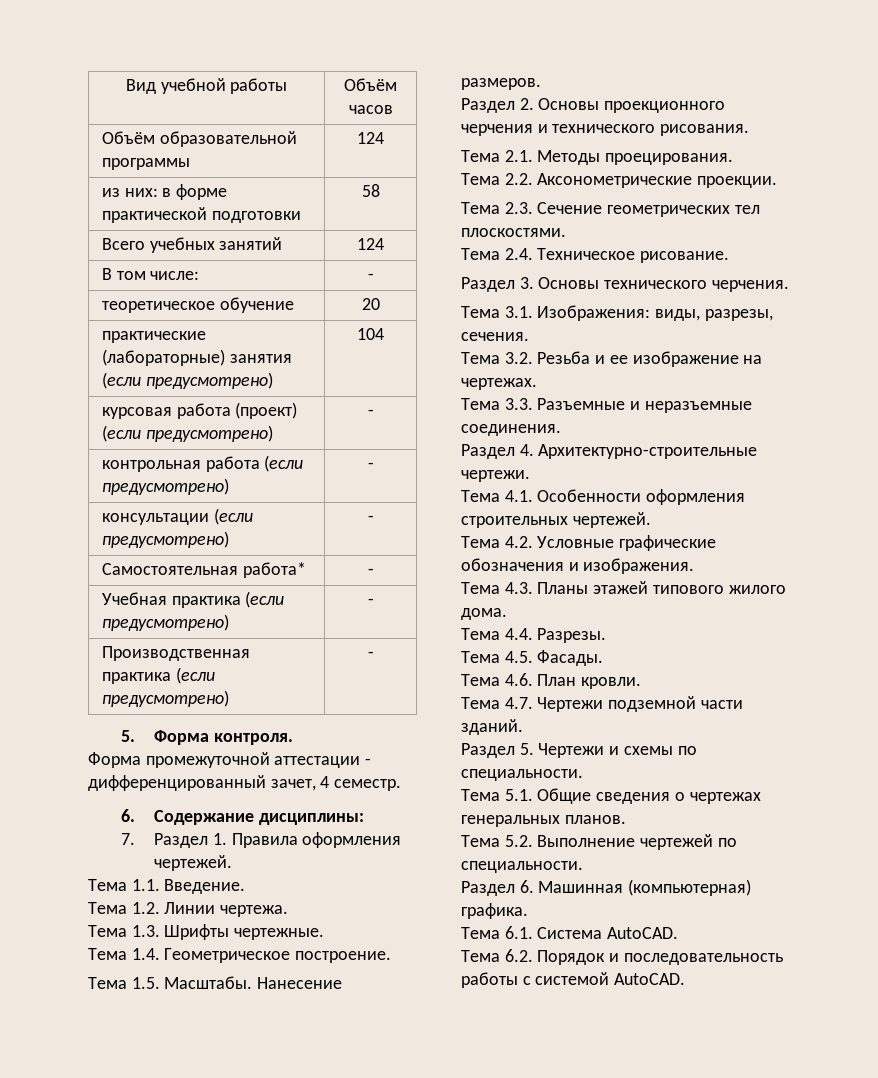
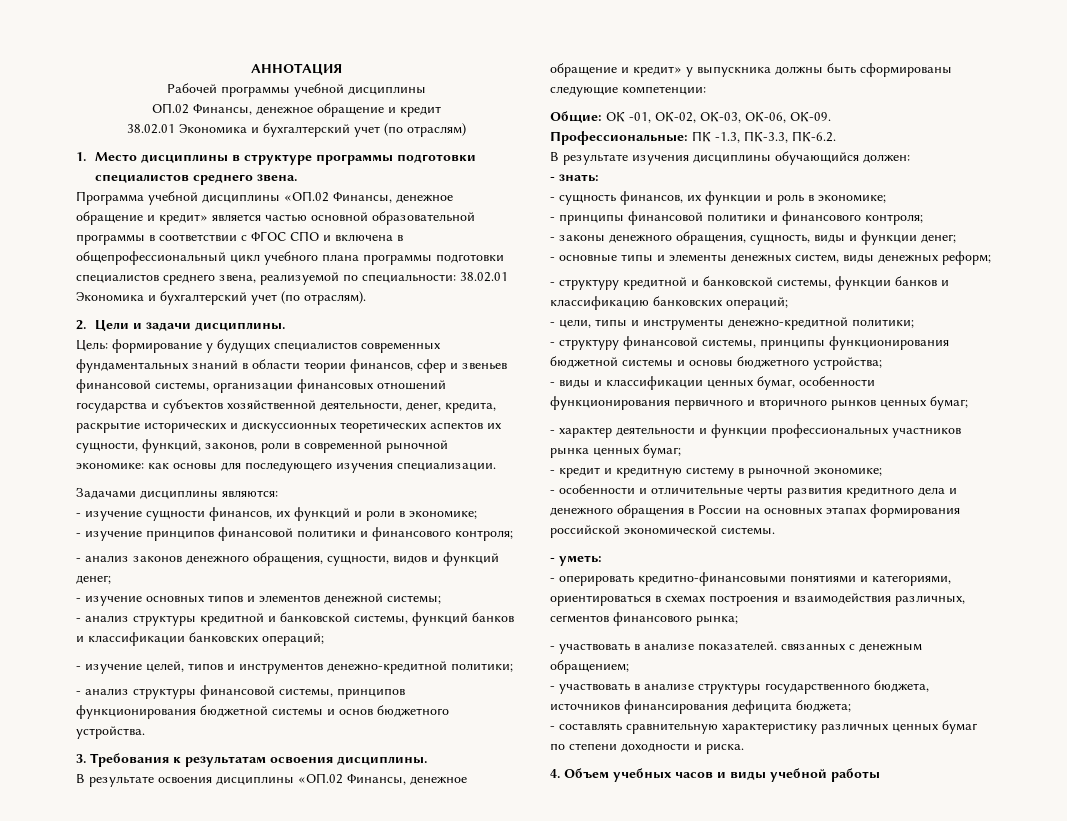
- Вид учебной работы | Объём часов
- Объём образовательной программы | 124
- из них: в форме практической подготовки | 58
- Всего учебных занятий | 124
- В том числе: | -
- теоретическое обучение | 20
- практические (лабораторные) занятия (если предусмотрено) | 104
- курсовая работа (проект) (если предусмотрено) | -
- контрольная работа (если предусмотрено) | -
- консультации (если предусмотрено) | -
- Самостоятельная работа* | -
- Учебная практика (если предусмотрено) | -
- Производственная практика (если предусмотрено) | -
- 5. Форма контроля.
- Форма промежуточной аттестации - дифференцированный зачет, 4 семестр.
- 6. Содержание дисциплины:
- 7. Раздел 1. Правила оформления чертежей.
- Тема 1.1. Введение.
- Тема 1.2. Линии чертежа.
- Тема 1.3. Шрифты чертежные.
- Тема 1.4. Геометрическое построение.
- Тема 1.5. Масштабы. Нанесение размеров.
- Раздел 2. Основы проекционного черчения и технического рисования.
- Тема 2.1. Методы проецирования.
- Тема 2.2. Аксонометрические проекции.
- Тема 2.3. Сечение геометрических тел плоскостями.
- Тема 2.4. Техническое рисование.
- Раздел 3. Основы технического черчения.
- Тема 3.1. Изображения: виды, разрезы, сечения.
- Тема 3.2. Резьба и ее изображение на чертежах.
- Тема 3.3. Разъемные и неразъемные соединения.
- Раздел 4. Архитектурно-строительные чертежи.
- Тема 4.1. Особенности оформления строительных чертежей.
- Тема 4.2. Условные графические обозначения и изображения.
- Тема 4.3. Планы этажей типового жилого дома.
- Тема 4.4. Разрезы.
- Тема 4.5. Фасады.
- Тема 4.6. План кровли.
- Тема 4.7. Чертежи подземной части зданий.
- Раздел 5. Чертежи и схемы по специальности.
- Тема 5.1. Общие сведения о чертежах генеральных планов.
- Тема 5.2. Выполнение чертежей по специальности.
- Раздел 6. Машинная (компьютерная) графика.
- Тема 6.1. Система AutoCAD.
- Тема 6.2. Порядок и последовательность работы с системой AutoCAD.
+ АННОТАЦИЯ
+ Рабочей программы учебной дисциплины
+ ОП.02 Финансы, денежное обращение и кредит
+ 38.02.01 Экономика и бухгалтерский учет (по отраслям)
+ 1. Место дисциплины в структуре программы подготовки специалистов среднего звена.
+ Программа учебной дисциплины «ОП.02 Финансы, денежное обращение и кредит» является частью основной образовательной программы в соответствии с ФГОС СПО и включена в общепрофессиональный цикл учебного плана программы подготовки специалистов среднего звена, реализуемой по специальности: 38.02.01 Экономика и бухгалтерский учет (по отраслям).
+ 2. Цели и задачи дисциплины.
+ Цель: формирование у будущих специалистов современных фундаментальных знаний в области теории финансов, сфер и звеньев финансовой системы, организации финансовых отношений государства и субъектов хозяйственной деятельности, денег, кредита, раскрытие исторических и дискуссионных теоретических аспектов их сущности, функций, законов, роли в современной рыночной экономике: как основы для последующего изучения специализации.
+ Задачами дисциплины являются:
+ - изучение сущности финансов, их функций и роли в экономике;
+ - изучение принципов финансовой политики и финансового контроля;
+ - анализ законов денежного обращения, сущности, видов и функций денег;
+ - изучение основных типов и элементов денежной системы;
+ - анализ структуры кредитной и банковской системы, функций банков и классификации банковских операций;
+ - изучение целей, типов и инструментов денежно-кредитной политики;
+ - анализ структуры финансовой системы, принципов функционирования бюджетной системы и основ бюджетного устройства.
+ 3. Требования к результатам освоения дисциплины.
+ В результате освоения дисциплины «ОП.02 Финансы, денежное обращение и кредит» у выпускника должны быть сформированы следующие компетенции:
+ Общие: ОК -01, ОК-02, ОК-03, ОК-06, ОК-09.
+ Профессиональные: ПК -1.3, ПК-3.3, ПК-6.2.
+ В результате изучения дисциплины обучающийся должен:
+ - знать:
+ - сущность финансов, их функции и роль в экономике;
+ - принципы финансовой политики и финансового контроля;
+ - законы денежного обращения, сущность, виды и функции денег;
+ - основные типы и элементы денежных систем, виды денежных реформ;
+ - структуру кредитной и банковской системы, функции банков и классификацию банковских операций;
+ - цели, типы и инструменты денежно-кредитной политики;
+ - структуру финансовой системы, принципы функционирования бюджетной системы и основы бюджетного устройства;
+ - виды и классификации ценных бумаг, особенности функционирования первичного и вторичного рынков ценных бумаг;
+ - характер деятельности и функции профессиональных участников рынка ценных бумаг;
+ - кредит и кредитную систему в рыночной экономике;
+ - особенности и отличительные черты развития кредитного дела и денежного обращения в России на основных этапах формирования российской экономической системы.
+ - уметь:
+ - оперировать кредитно-финансовыми понятиями и категориями, ориентироваться в схемах построения и взаимодействия различных, сегментов финансового рынка;
+ - участвовать в анализе показателей. связанных с денежным обращением;
+ - участвовать в анализе структуры государственного бюджета, источников финансирования дефицита бюджета;
+ - составлять сравнительную характеристику различных ценных бумаг по степени доходности и риска.
+ 4. Объем учебных часов и виды учебной работы

